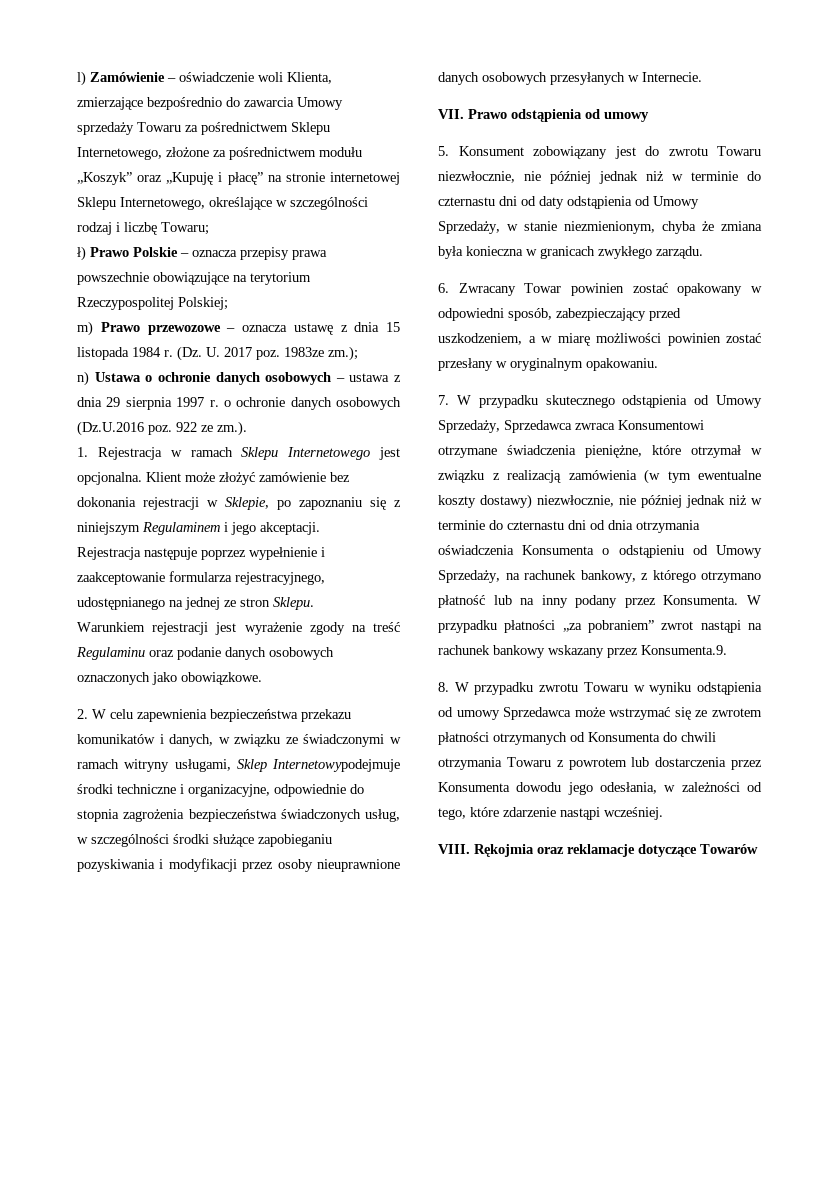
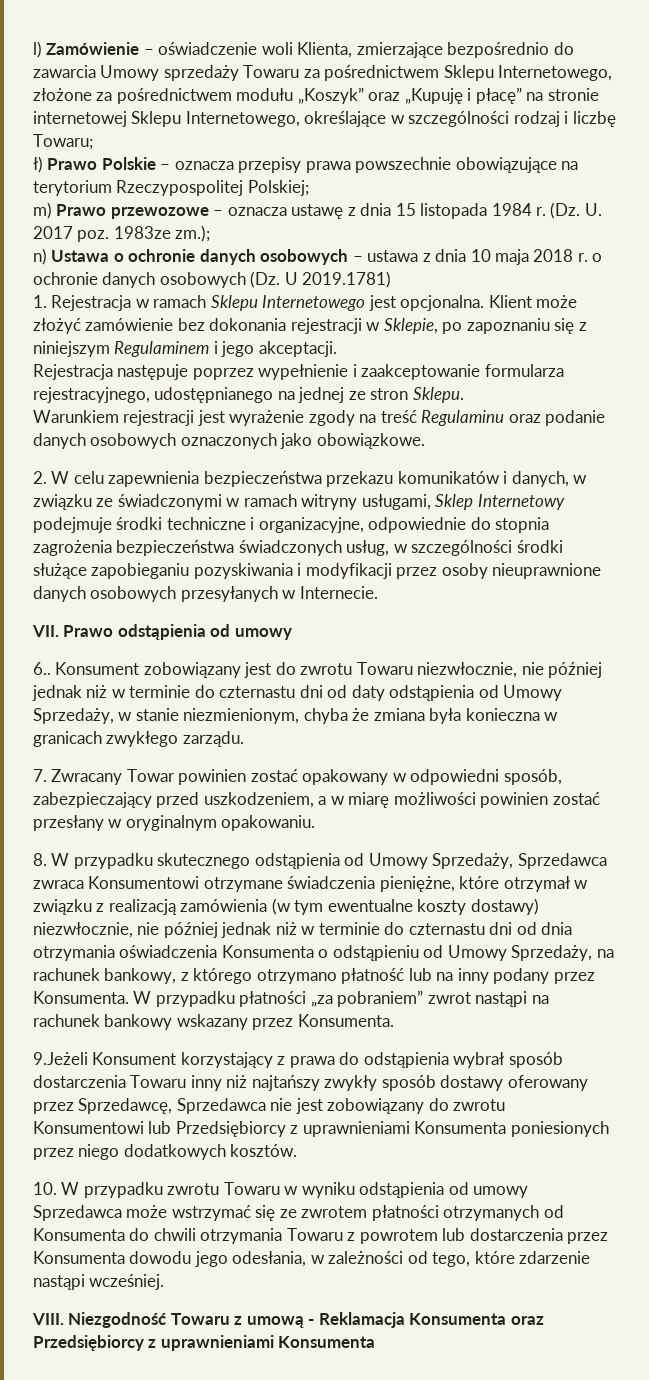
- n) Ustawa o ochronie danych osobowych – ustawa z dnia 29 sierpnia 1997 r. o ochronie danych osobowych (Dz.U.2016 poz. 922 ze zm.).
+ n) Ustawa o ochronie danych osobowych – ustawa z dnia 10 maja 2018 r. o ochronie danych osobowych (Dz. U 2019.1781)
- 2. W celu zapewnienia bezpieczeństwa przekazu komunikatów i danych, w związku ze świadczonymi w ramach witryny usługami, Sklep Internetowypodejmuje środki techniczne i organizacyjne, odpowiednie do stopnia zagrożenia bezpieczeństwa świadczonych usług, w szczególności środki służące zapobieganiu pozyskiwania i modyfikacji przez osoby nieuprawnione danych osobowych przesyłanych w Internecie.
+ 2. W celu zapewnienia bezpieczeństwa przekazu komunikatów i danych, w związku ze świadczonymi w ramach witryny usługami, Sklep Internetowy podejmuje środki techniczne i organizacyjne, odpowiednie do stopnia zagrożenia bezpieczeństwa świadczonych usług, w szczególności środki służące zapobieganiu pozyskiwania i modyfikacji przez osoby nieuprawnione danych osobowych przesyłanych w Internecie.
- 5. Konsument zobowiązany jest do zwrotu Towaru niezwłocznie, nie później jednak niż w terminie do czternastu dni od daty odstąpienia od Umowy Sprzedaży, w stanie niezmienionym, chyba że zmiana była konieczna w granicach zwykłego zarządu.
+ 6.. Konsument zobowiązany jest do zwrotu Towaru niezwłocznie, nie później jednak niż w terminie do czternastu dni od daty odstąpienia od Umowy Sprzedaży, w stanie niezmienionym, chyba że zmiana była konieczna w granicach zwykłego zarządu.
- 6. Zwracany Towar powinien zostać opakowany w odpowiedni sposób, zabezpieczający przed uszkodzeniem, a w miarę możliwości powinien zostać przesłany w oryginalnym opakowaniu.
+ 7. Zwracany Towar powinien zostać opakowany w odpowiedni sposób, zabezpieczający przed uszkodzeniem, a w miarę możliwości powinien zostać przesłany w oryginalnym opakowaniu.
- 7. W przypadku skutecznego odstąpienia od Umowy Sprzedaży, Sprzedawca zwraca Konsumentowi otrzymane świadczenia pieniężne, które otrzymał w związku z realizacją zamówienia (w tym ewentualne koszty dostawy) niezwłocznie, nie później jednak niż w terminie do czternastu dni od dnia otrzymania oświadczenia Konsumenta o odstąpieniu od Umowy Sprzedaży, na rachunek bankowy, z którego otrzymano płatność lub na inny podany przez Konsumenta.
+ 8. W przypadku skutecznego odstąpienia od Umowy Sprzedaży, Sprzedawca zwraca Konsumentowi otrzymane świadczenia pieniężne, które otrzymał w związku z realizacją zamówienia (w tym ewentualne koszty dostawy) niezwłocznie, nie później jednak niż w terminie do czternastu dni od dnia otrzymania oświadczenia Konsumenta o odstąpieniu od Umowy Sprzedaży, na rachunek bankowy, z którego otrzymano płatność lub na inny podany przez Konsumenta.
- W przypadku płatności „za pobraniem” zwrot nastąpi na rachunek bankowy wskazany przez Konsumenta.9.
- 8. W przypadku zwrotu Towaru w wyniku odstąpienia od umowy Sprzedawca może wstrzymać się ze zwrotem płatności otrzymanych od Konsumenta do chwili otrzymania Towaru z powrotem lub dostarczenia przez Konsumenta dowodu jego odesłania, w zależności od tego, które zdarzenie nastąpi wcześniej.
+ W przypadku płatności „za pobraniem” zwrot nastąpi na rachunek bankowy wskazany przez Konsumenta.
+ 9.Jeżeli Konsument korzystający z prawa do odstąpienia wybrał sposób dostarczenia Towaru inny niż najtańszy zwykły sposób dostawy oferowany przez Sprzedawcę, Sprzedawca nie jest zobowiązany do zwrotu Konsumentowi lub Przedsiębiorcy z uprawnieniami Konsumenta poniesionych przez niego dodatkowych kosztów.
+ 10. W przypadku zwrotu Towaru w wyniku odstąpienia od umowy Sprzedawca może wstrzymać się ze zwrotem płatności otrzymanych od Konsumenta do chwili otrzymania Towaru z powrotem lub dostarczenia przez Konsumenta dowodu jego odesłania, w zależności od tego, które zdarzenie nastąpi wcześniej.
- Rękojmia oraz reklamacje dotyczące Towarów
+ Niezgodność Towaru z umową - Reklamacja Konsumenta oraz Przedsiębiorcy z uprawnieniami Konsumenta

